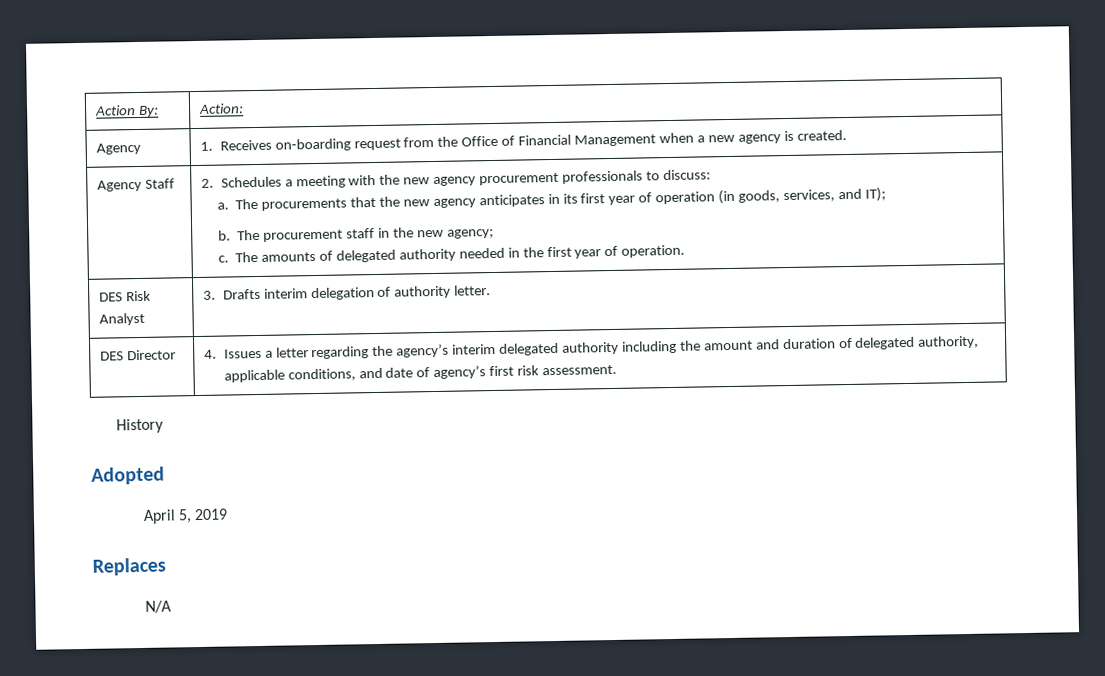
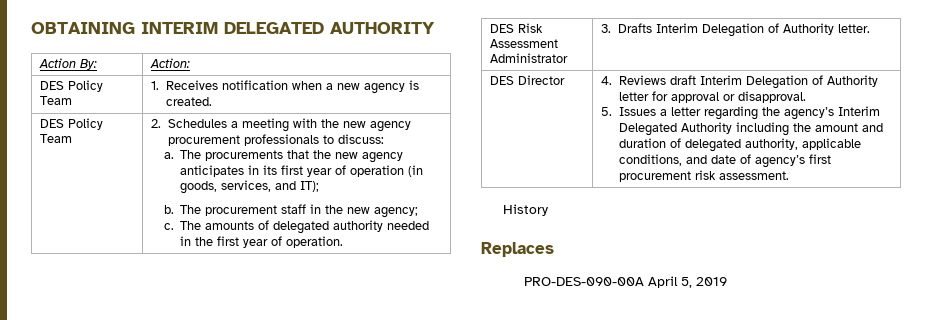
+ OBTAINING INTERIM DELEGATED AUTHORITY
- Agency | 1. Receives on-boarding request from the Office of Financial Management when a new agency is created.
- Agency Staff
+ DES Policy Team | 1. Receives notification when a new agency is created.
+ DES Policy Team
- DES Risk Analyst | 3. Drafts interim delegation of authority letter.
+ DES Risk Assessment Administrator | 3. Drafts Interim Delegation of Authority letter.
- 4. Issues a letter regarding the agency’s interim delegated authority including the amount and duration of delegated authority, applicable conditions, and date of agency’s first risk assessment.
+ 4. Reviews draft Interim Delegation of Authority letter for approval or disapproval.
+ 5. Issues a letter regarding the agency’s Interim Delegated Authority including the amount and duration of delegated authority, applicable conditions, and date of agency’s first procurement risk assessment.
- Adopted
- April 5, 2019
+ Replaces
+ PRO-DES-090-00A April 5, 2019
- Replaces
- N/A

